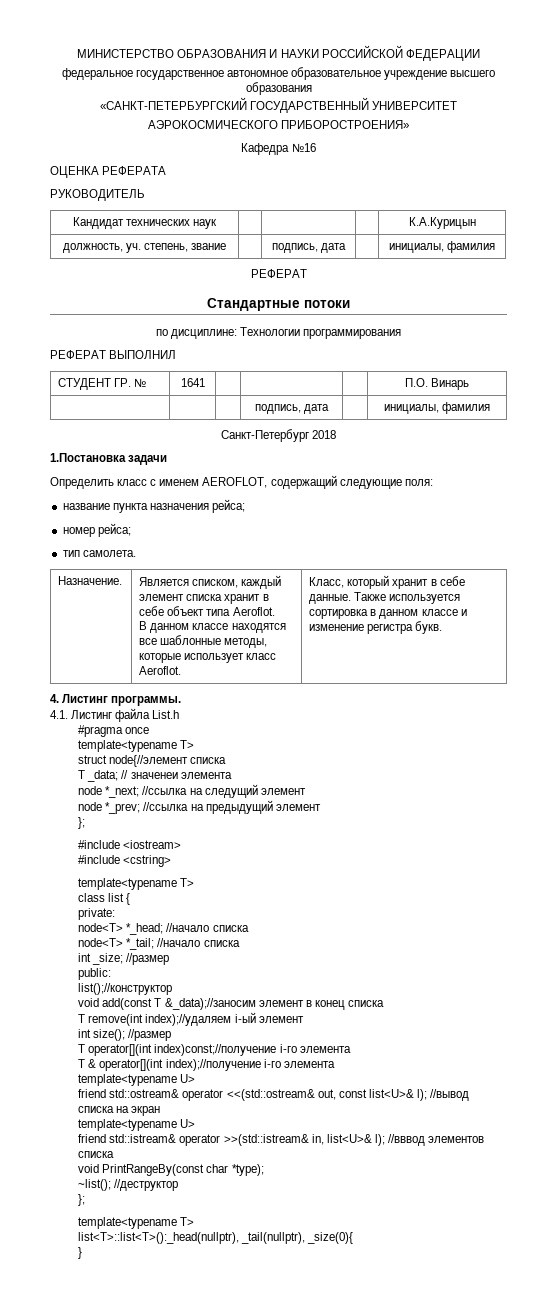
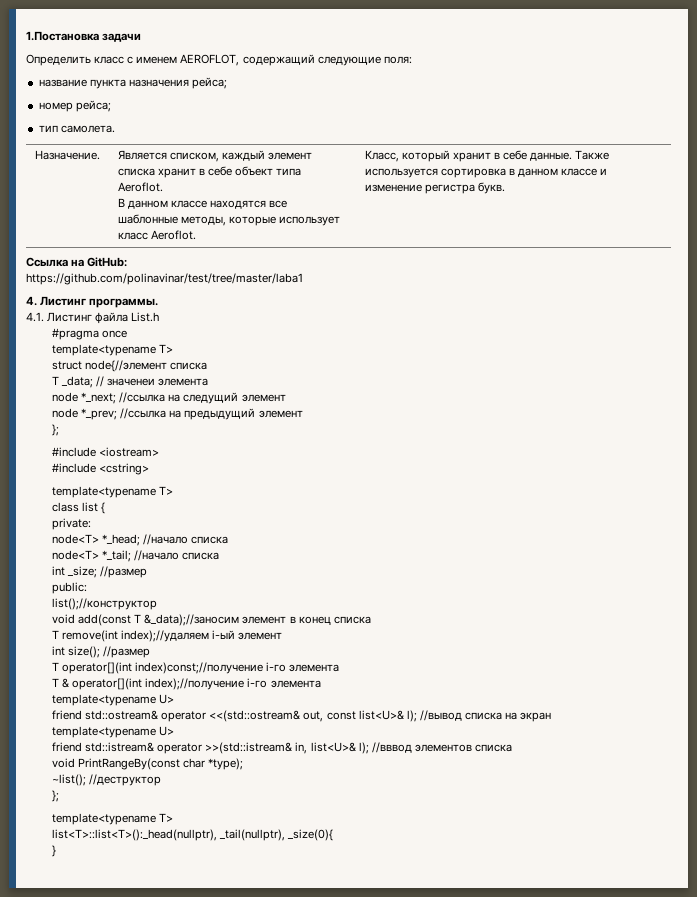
- МИНИСТЕРСТВО ОБРАЗОВАНИЯ И НАУКИ РОССИЙСКОЙ ФЕДЕРАЦИИ
- федеральное государственное автономное образовательное учреждение высшего образования
- «САНКТ-ПЕТЕРБУРГСКИЙ ГОСУДАРСТВЕННЫЙ УНИВЕРСИТЕТ
- АЭРОКОСМИЧЕСКОГО ПРИБОРОСТРОЕНИЯ»
- Кафедра №16
- ОЦЕНКА РЕФЕРАТА
- РУКОВОДИТЕЛЬ
- Кандидат технических наук | | | | К.А.Курицын
- должность, уч. степень, звание | | подпись, дата | | инициалы, фамилия
- РЕФЕРАТ
- Стандартные потоки
- по дисциплине: Технологии программирования
- РЕФЕРАТ ВЫПОЛНИЛ
- СТУДЕНТ ГР. № | 1641 | | | | П.О. Винарь
- | | | подпись, дата | | инициалы, фамилия
- Санкт-Петербург 2018
+ Ссылка на GitHub:
+ https://github.com/polinavinar/test/tree/master/laba1

